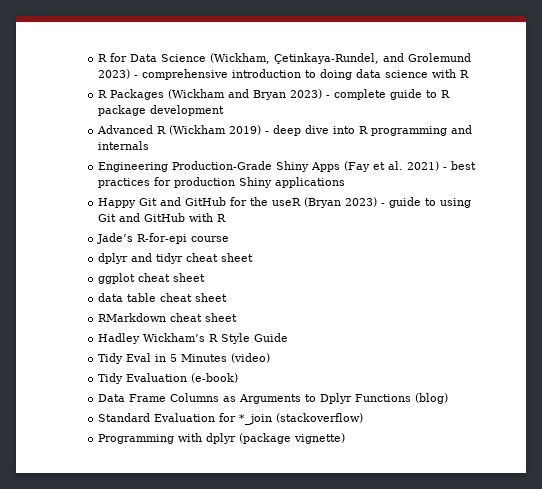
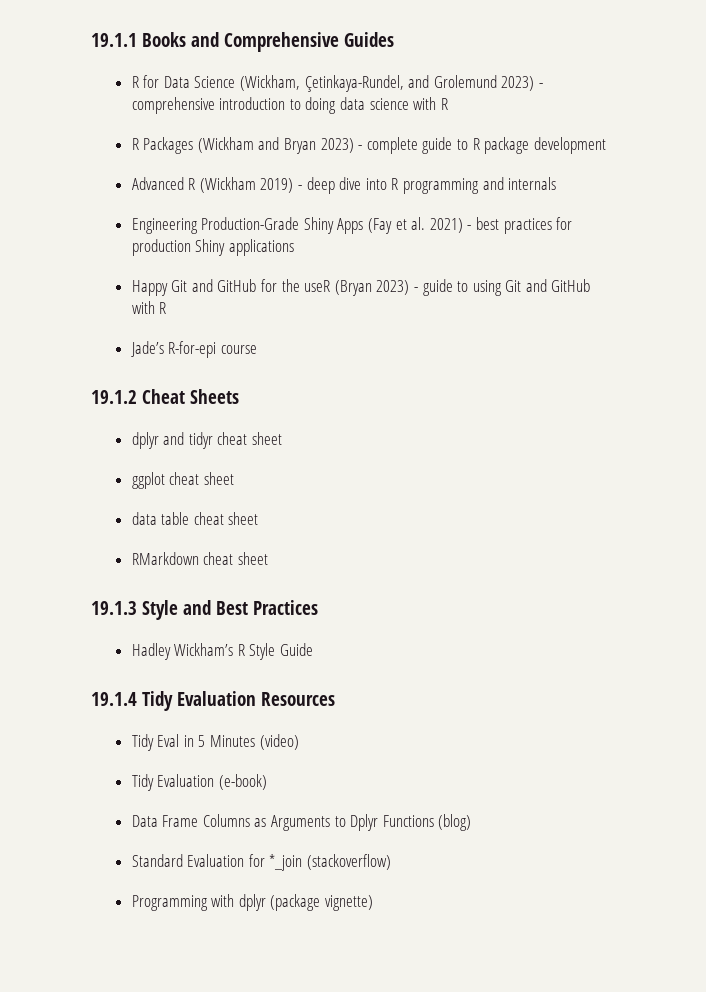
+ 19.1.1 Books and Comprehensive Guides
+ 19.1.2 Cheat Sheets
+ 19.1.3 Style and Best Practices
+ 19.1.4 Tidy Evaluation Resources

